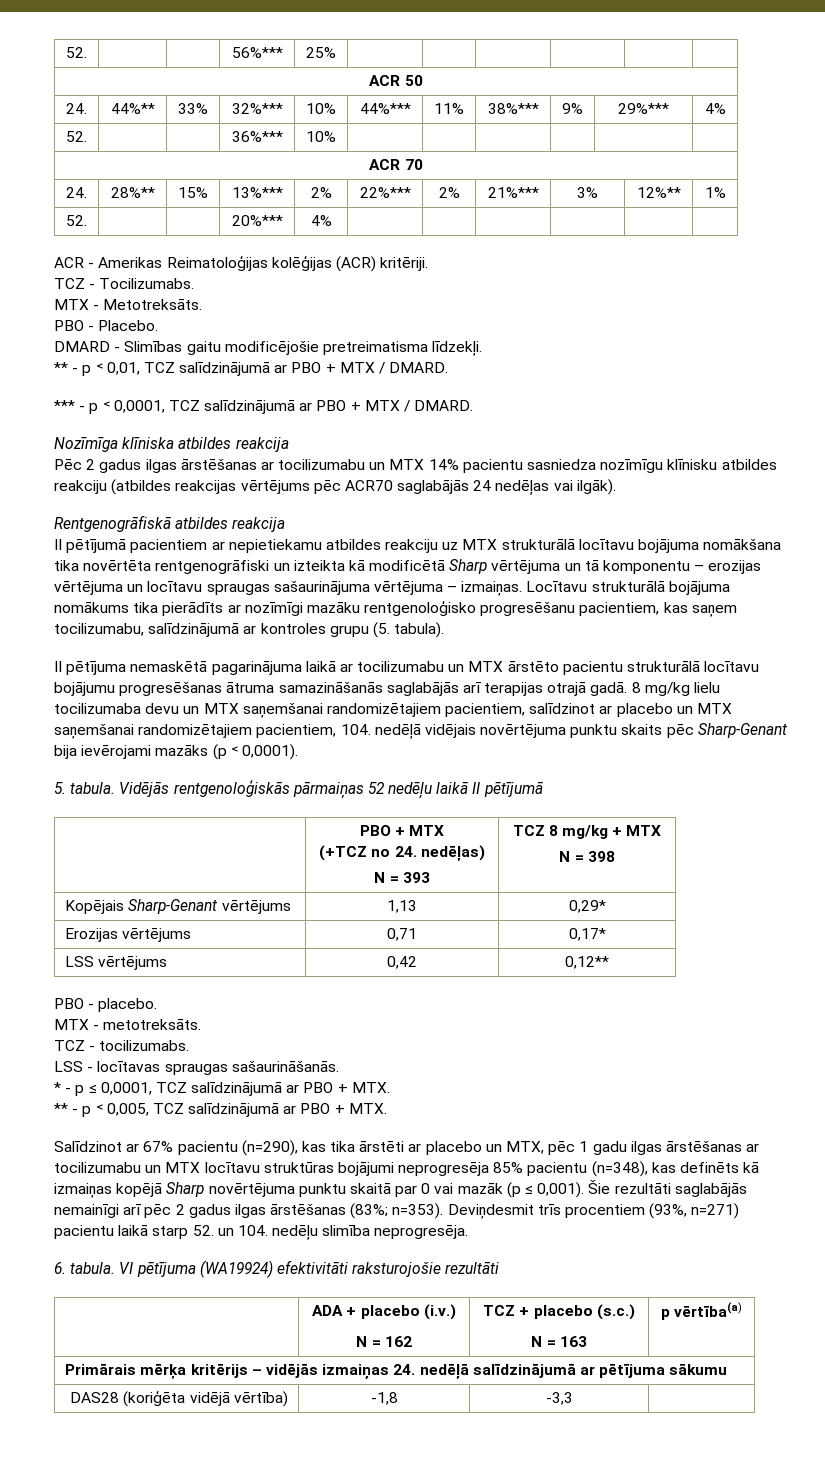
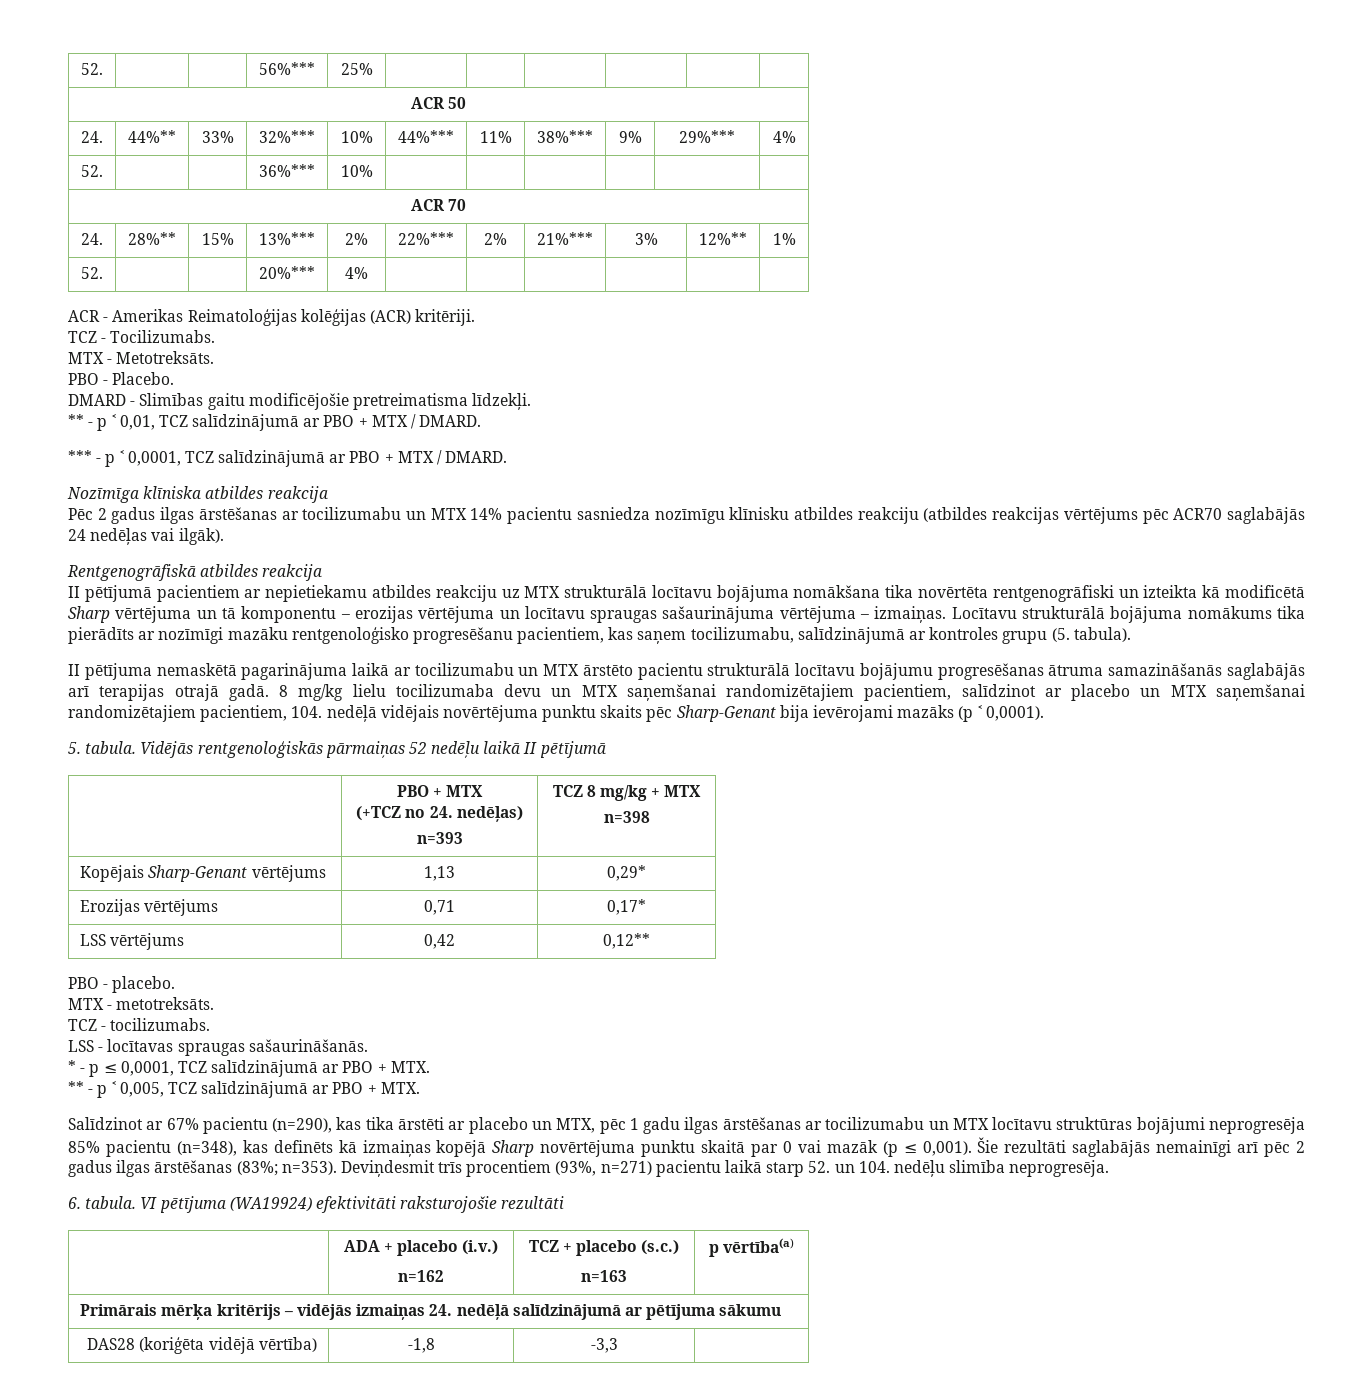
  | PBO + MTX
  (+TCZ no 24. nedēļas)
- N = 393 | TCZ 8 mg/kg + MTX
- N = 398
+ n=393 | TCZ 8 mg/kg + MTX
+ n=398
  | ADA + placebo (i.v.)
- N = 162 | TCZ + placebo (s.c.)
- N = 163 | p vērtība(a)
+ n=162 | TCZ + placebo (s.c.)
+ n=163 | p vērtība(a)

